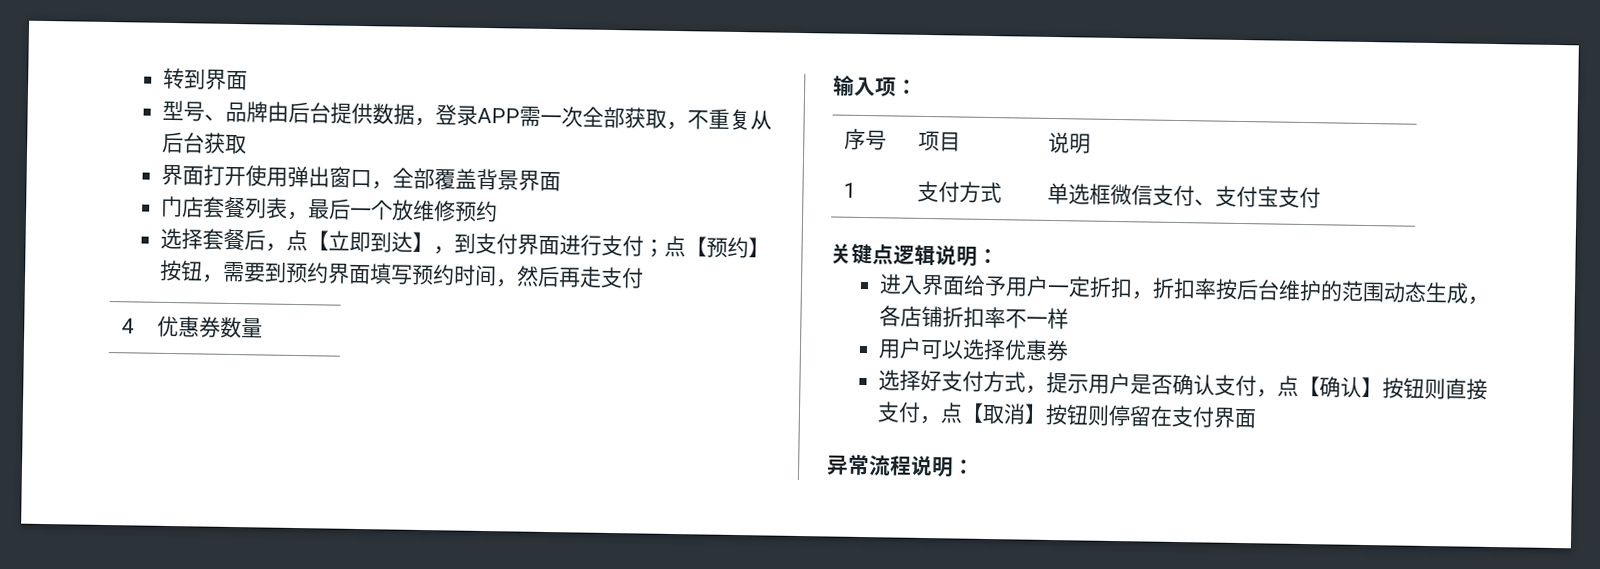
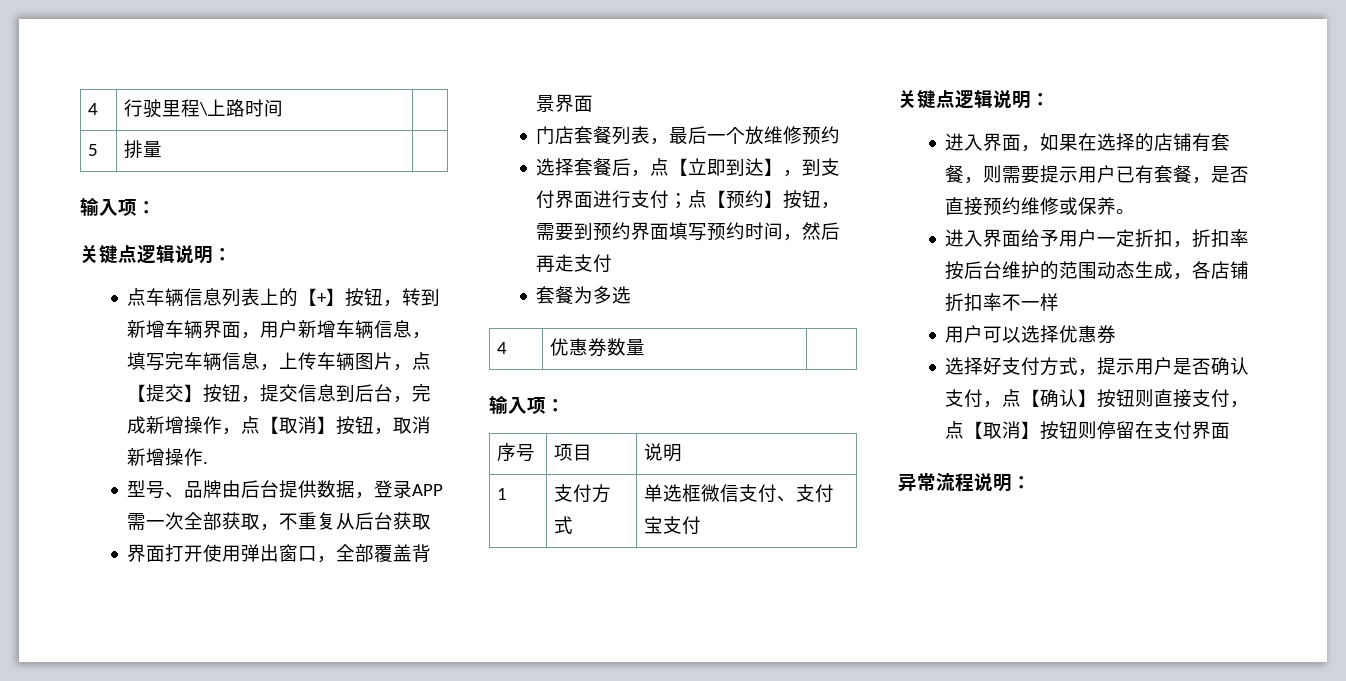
- 转到界面
+ 4 | 行驶里程\上路时间 |
+ 5 | 排量 |
+ 输入项：
+ 关键点逻辑说明：
+ 点车辆信息列表上的【+】按钮，转到新增车辆界面，用户新增车辆信息，填写完车辆信息，上传车辆图片，点【提交】按钮，提交信息到后台，完成新增操作，点【取消】按钮，取消新增操作.
+ 套餐为多选
+ 进入界面，如果在选择的店铺有套餐，则需要提示用户已有套餐，是否直接预约维修或保养。

